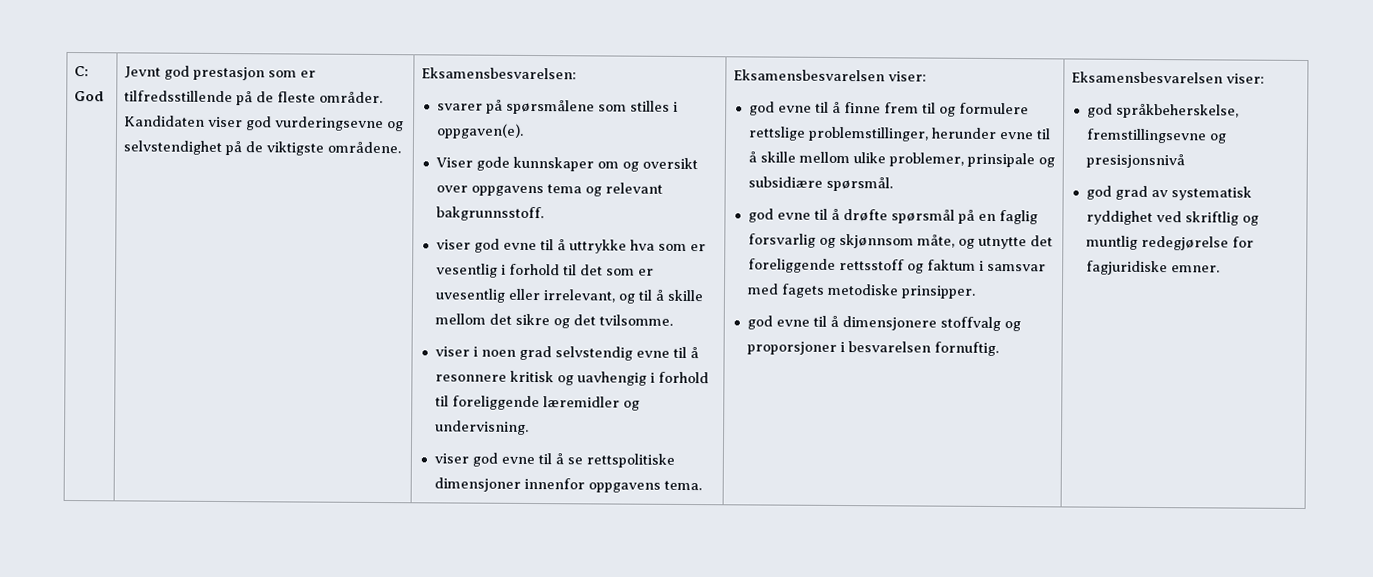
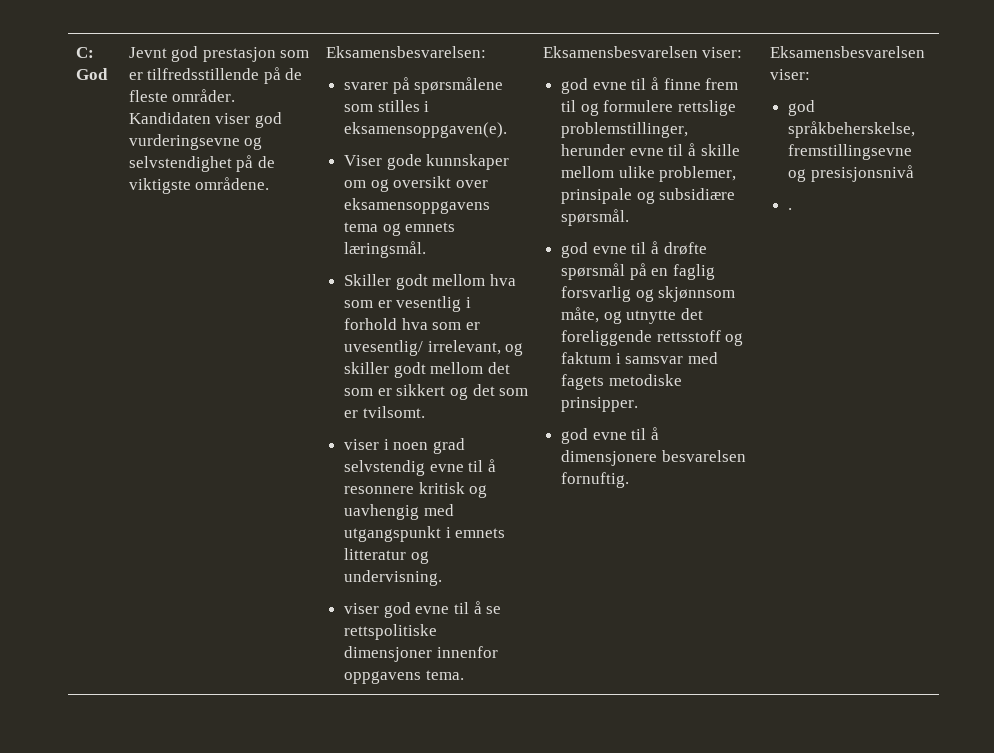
- svarer på spørsmålene som stilles i oppgaven(e).
+ svarer på spørsmålene som stilles i eksamensoppgaven(e).
- Viser gode kunnskaper om og oversikt over oppgavens tema og relevant bakgrunnsstoff.
- viser god evne til å uttrykke hva som er vesentlig i forhold til det som er uvesentlig eller irrelevant, og til å skille mellom det sikre og det tvilsomme.
+ Viser gode kunnskaper om og oversikt over eksamensoppgavens tema og emnets læringsmål.
+ Skiller godt mellom hva som er vesentlig i forhold hva som er uvesentlig/ irrelevant, og skiller godt mellom det som er sikkert og det som er tvilsomt.
- viser i noen grad selvstendig evne til å resonnere kritisk og uavhengig i forhold til foreliggende læremidler og undervisning.
+ viser i noen grad selvstendig evne til å resonnere kritisk og uavhengig med utgangspunkt i emnets litteratur og undervisning.
- god evne til å dimensjonere stoffvalg og proporsjoner i besvarelsen fornuftig.
+ god evne til å dimensjonere besvarelsen fornuftig.
- god grad av systematisk ryddighet ved skriftlig og muntlig redegjørelse for fagjuridiske emner.
+ .

